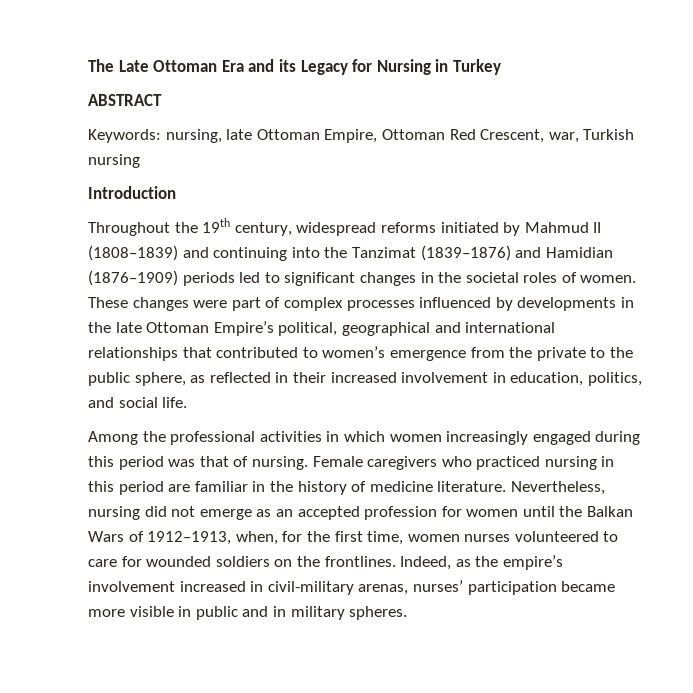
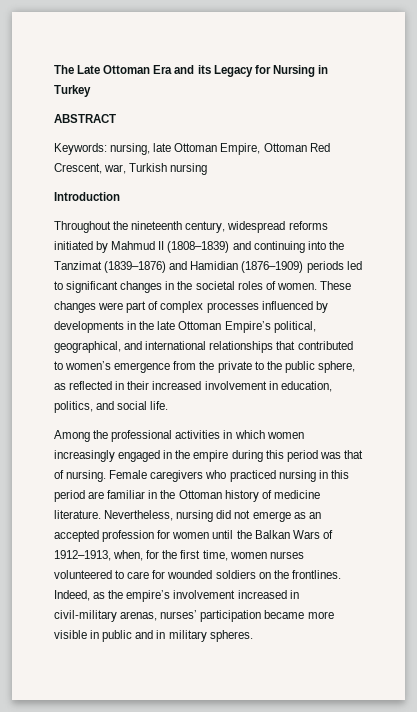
- Throughout the 19th century, widespread reforms initiated by Mahmud II (1808–1839) and continuing into the Tanzimat (1839–1876) and Hamidian (1876–1909) periods led to significant changes in the societal roles of women.
+ Throughout the nineteenth century, widespread reforms initiated by Mahmud II (1808–1839) and continuing into the Tanzimat (1839–1876) and Hamidian (1876–1909) periods led to significant changes in the societal roles of women.
- These changes were part of complex processes influenced by developments in the late Ottoman Empire’s political, geographical and international relationships that contributed to women’s emergence from the private to the public sphere, as reflected in their increased involvement in education, politics, and social life.
+ These changes were part of complex processes influenced by developments in the late Ottoman Empire’s political, geographical, and international relationships that contributed to women’s emergence from the private to the public sphere, as reflected in their increased involvement in education, politics, and social life.
- Among the professional activities in which women increasingly engaged during this period was that of nursing.
+ Among the professional activities in which women increasingly engaged in the empire during this period was that of nursing.
- Female caregivers who practiced nursing in this period are familiar in the history of medicine literature.
+ Female caregivers who practiced nursing in this period are familiar in the Ottoman history of medicine literature.

